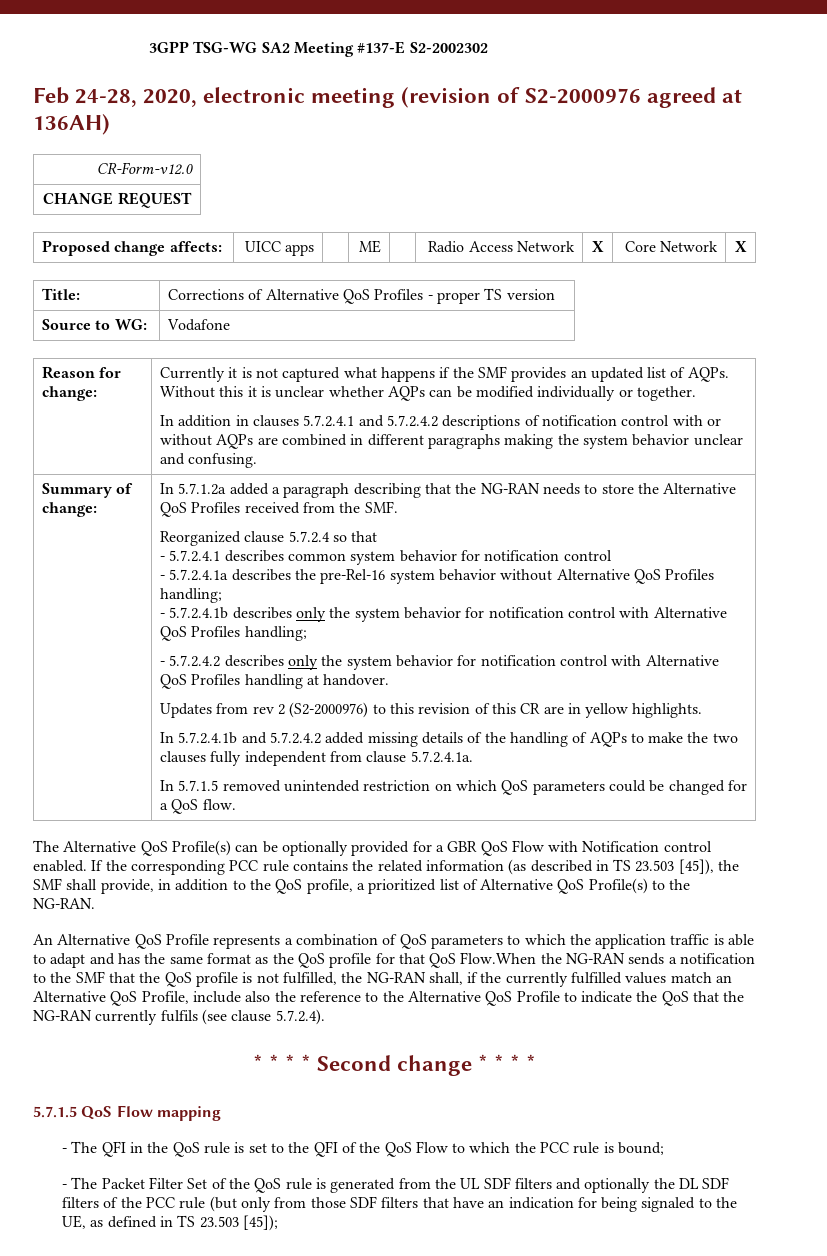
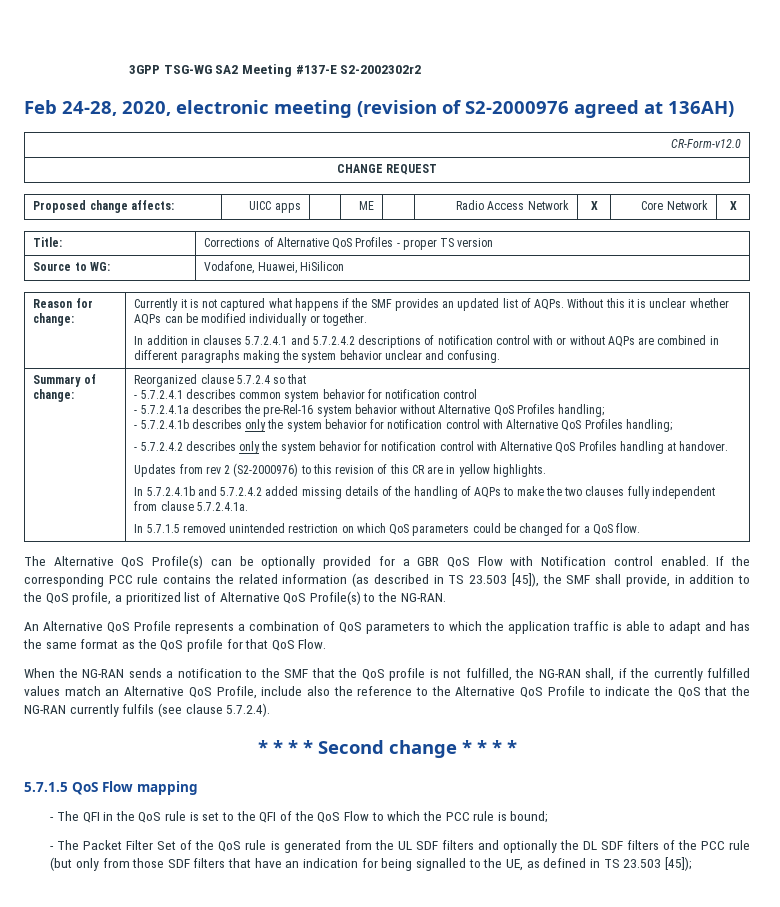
- 3GPP TSG-WG SA2 Meeting #137-E S2-2002302
+ 3GPP TSG-WG SA2 Meeting #137-E S2-2002302r2
- Source to WG: | Vodafone
+ Source to WG: | Vodafone, Huawei, HiSilicon
- In 5.7.1.2a added a paragraph describing that the NG-RAN needs to store the Alternative QoS Profiles received from the SMF.
- An Alternative QoS Profile represents a combination of QoS parameters to which the application traffic is able to adapt and has the same format as the QoS profile for that QoS Flow.When the NG-RAN sends a notification to the SMF that the QoS profile is not fulfilled, the NG-RAN shall, if the currently fulfilled values match an Alternative QoS Profile, include also the reference to the Alternative QoS Profile to indicate the QoS that the NG-RAN currently fulfils (see clause 5.7.2.4).
+ An Alternative QoS Profile represents a combination of QoS parameters to which the application traffic is able to adapt and has the same format as the QoS profile for that QoS Flow.
+ When the NG-RAN sends a notification to the SMF that the QoS profile is not fulfilled, the NG-RAN shall, if the currently fulfilled values match an Alternative QoS Profile, include also the reference to the Alternative QoS Profile to indicate the QoS that the NG-RAN currently fulfils (see clause 5.7.2.4).
- - The Packet Filter Set of the QoS rule is generated from the UL SDF filters and optionally the DL SDF filters of the PCC rule (but only from those SDF filters that have an indication for being signaled to the UE, as defined in TS 23.503 [45]);
+ - The Packet Filter Set of the QoS rule is generated from the UL SDF filters and optionally the DL SDF filters of the PCC rule (but only from those SDF filters that have an indication for being signalled to the UE, as defined in TS 23.503 [45]);

